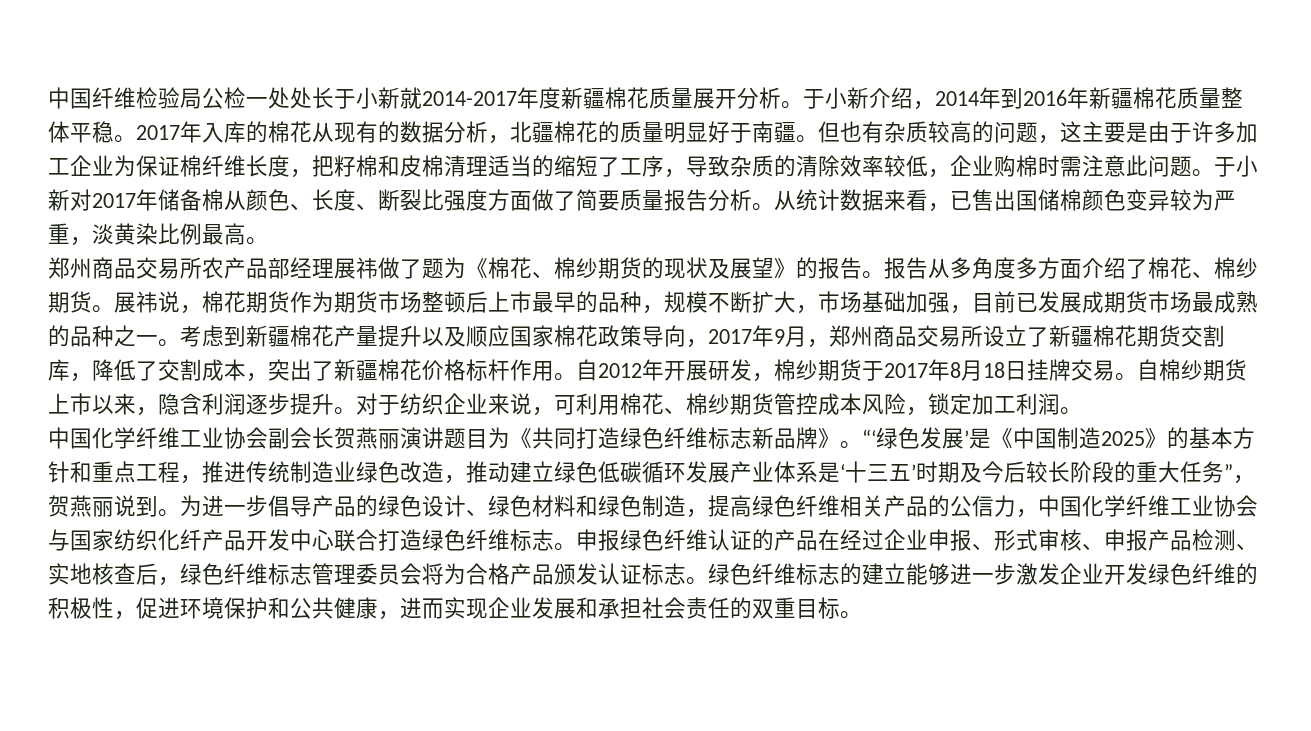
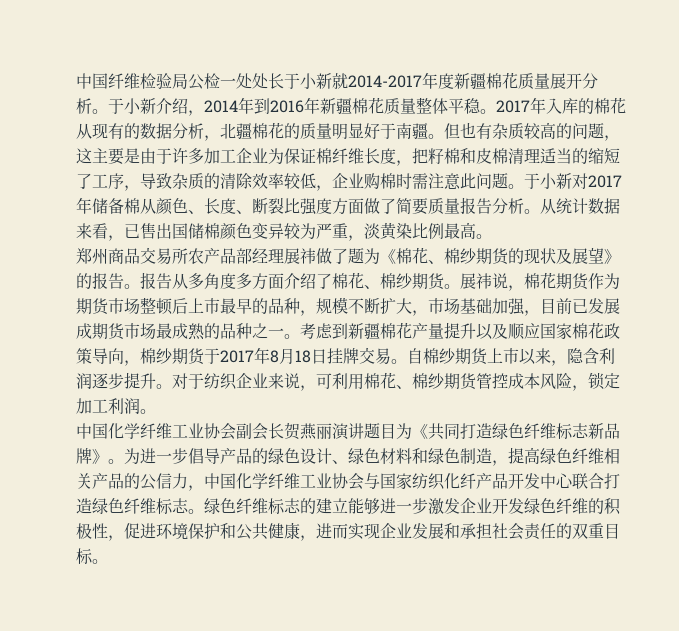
- 考虑到新疆棉花产量提升以及顺应国家棉花政策导向，2017年9月，郑州商品交易所设立了新疆棉花期货交割库，降低了交割成本，突出了新疆棉花价格标杆作用。自2012年开展研发，棉纱期货于2017年8月18日挂牌交易。
+ 考虑到新疆棉花产量提升以及顺应国家棉花政策导向，棉纱期货于2017年8月18日挂牌交易。
- “‘绿色发展’是《中国制造2025》的基本方针和重点工程，推进传统制造业绿色改造，推动建立绿色低碳循环发展产业体系是‘十三五’时期及今后较长阶段的重大任务”，贺燕丽说到。
- 申报绿色纤维认证的产品在经过企业申报、形式审核、申报产品检测、实地核查后，绿色纤维标志管理委员会将为合格产品颁发认证标志。

